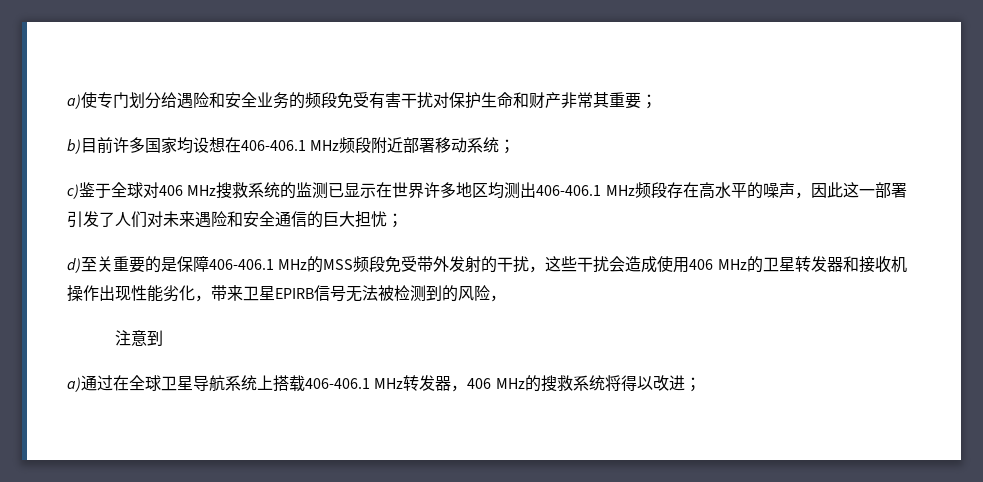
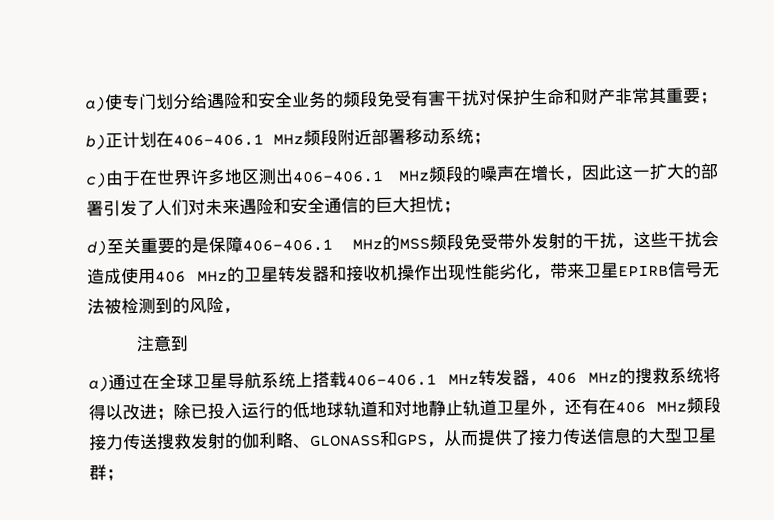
- b)目前许多国家均设想在406-406.1 MHz频段附近部署移动系统；
+ b)正计划在406-406.1 MHz频段附近部署移动系统；
- c)鉴于全球对406 MHz搜救系统的监测已显示在世界许多地区均测出406-406.1 MHz频段存在高水平的噪声，因此这一部署引发了人们对未来遇险和安全通信的巨大担忧；
+ c)由于在世界许多地区测出406-406.1 MHz频段的噪声在增长，因此这一扩大的部署引发了人们对未来遇险和安全通信的巨大担忧；
- a)通过在全球卫星导航系统上搭载406-406.1 MHz转发器，406 MHz的搜救系统将得以改进；
+ a)通过在全球卫星导航系统上搭载406-406.1 MHz转发器，406 MHz的搜救系统将得以改进；除已投入运行的低地球轨道和对地静止轨道卫星外，还有在406 MHz频段接力传送搜救发射的伽利略、GLONASS和GPS，从而提供了接力传送信息的大型卫星群；

